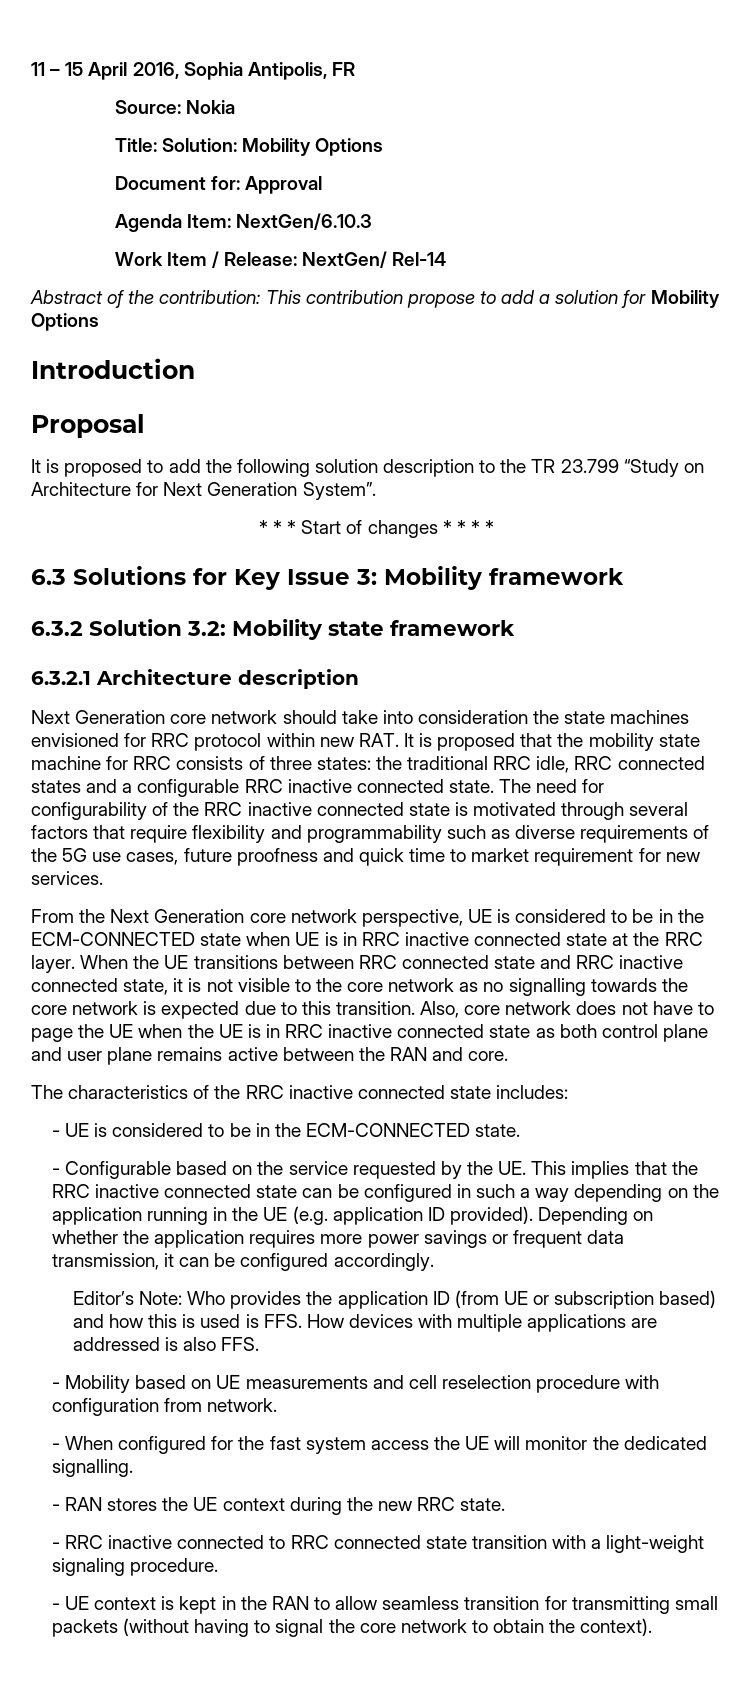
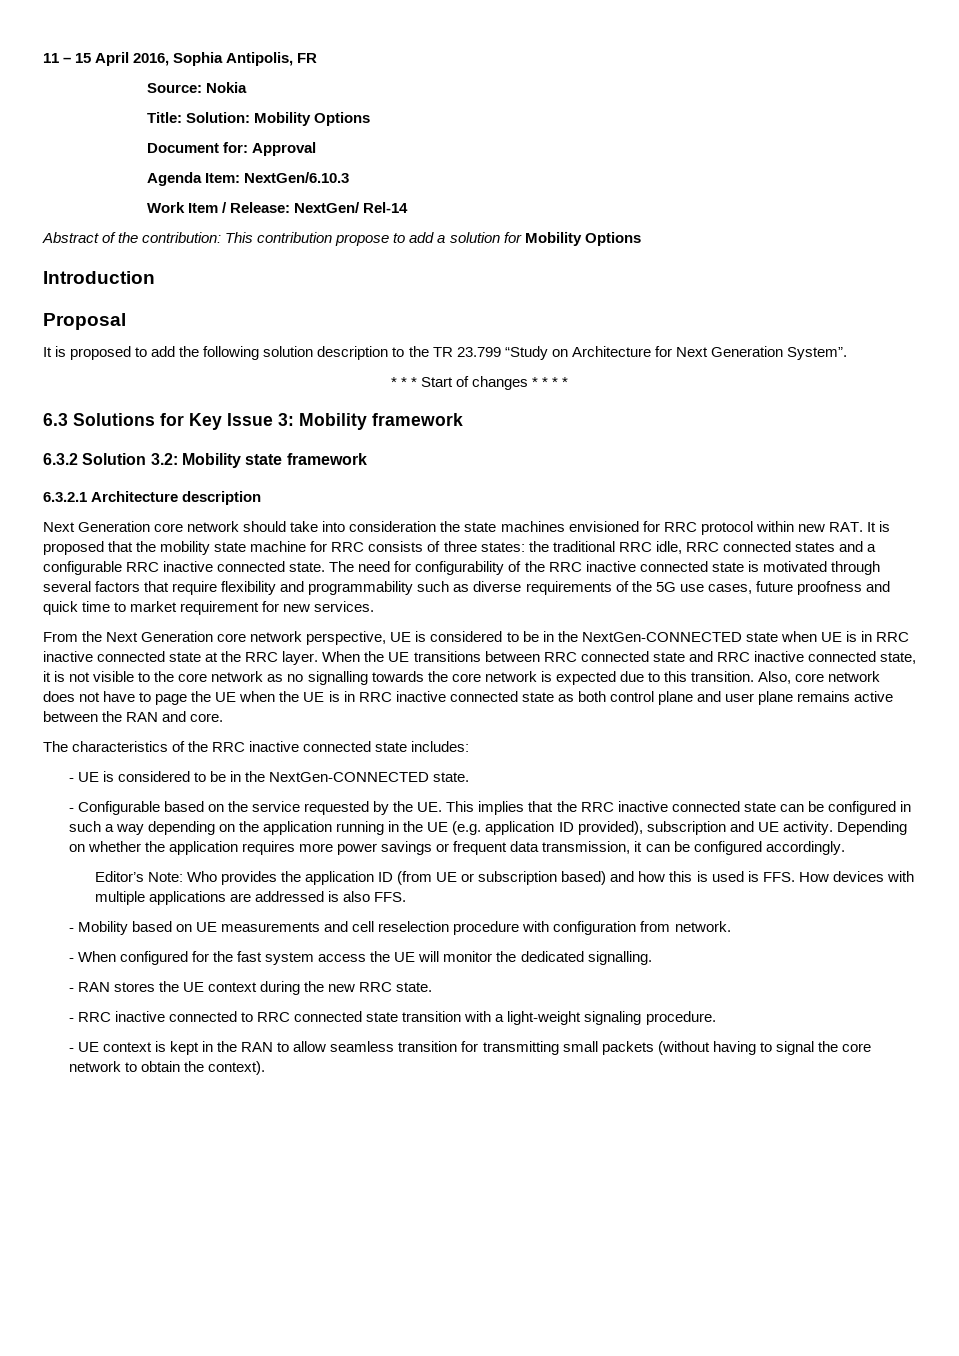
- From the Next Generation core network perspective, UE is considered to be in the ECM-CONNECTED state when UE is in RRC inactive connected state at the RRC layer.
+ From the Next Generation core network perspective, UE is considered to be in the NextGen-CONNECTED state when UE is in RRC inactive connected state at the RRC layer.
- - UE is considered to be in the ECM-CONNECTED state.
+ - UE is considered to be in the NextGen-CONNECTED state.
- - Configurable based on the service requested by the UE. This implies that the RRC inactive connected state can be configured in such a way depending on the application running in the UE (e.g. application ID provided).
+ - Configurable based on the service requested by the UE. This implies that the RRC inactive connected state can be configured in such a way depending on the application running in the UE (e.g. application ID provided), subscription and UE activity.

